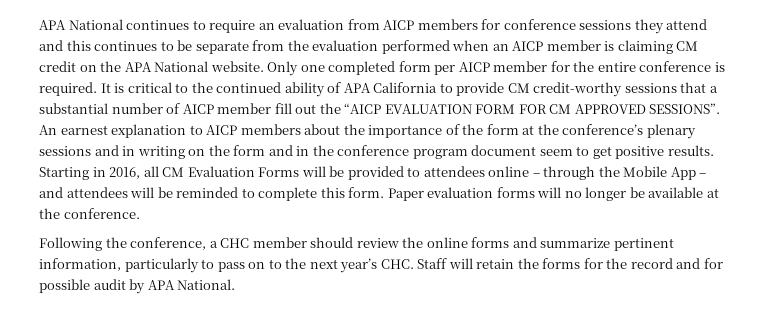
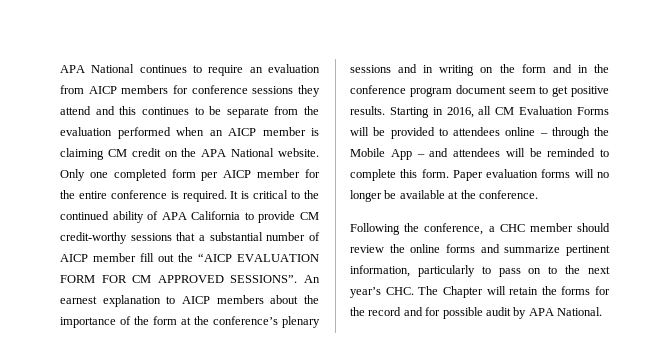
- Following the conference, a CHC member should review the online forms and summarize pertinent information, particularly to pass on to the next year’s CHC. Staff will retain the forms for the record and for possible audit by APA National.
+ Following the conference, a CHC member should review the online forms and summarize pertinent information, particularly to pass on to the next year’s CHC. The Chapter will retain the forms for the record and for possible audit by APA National.

